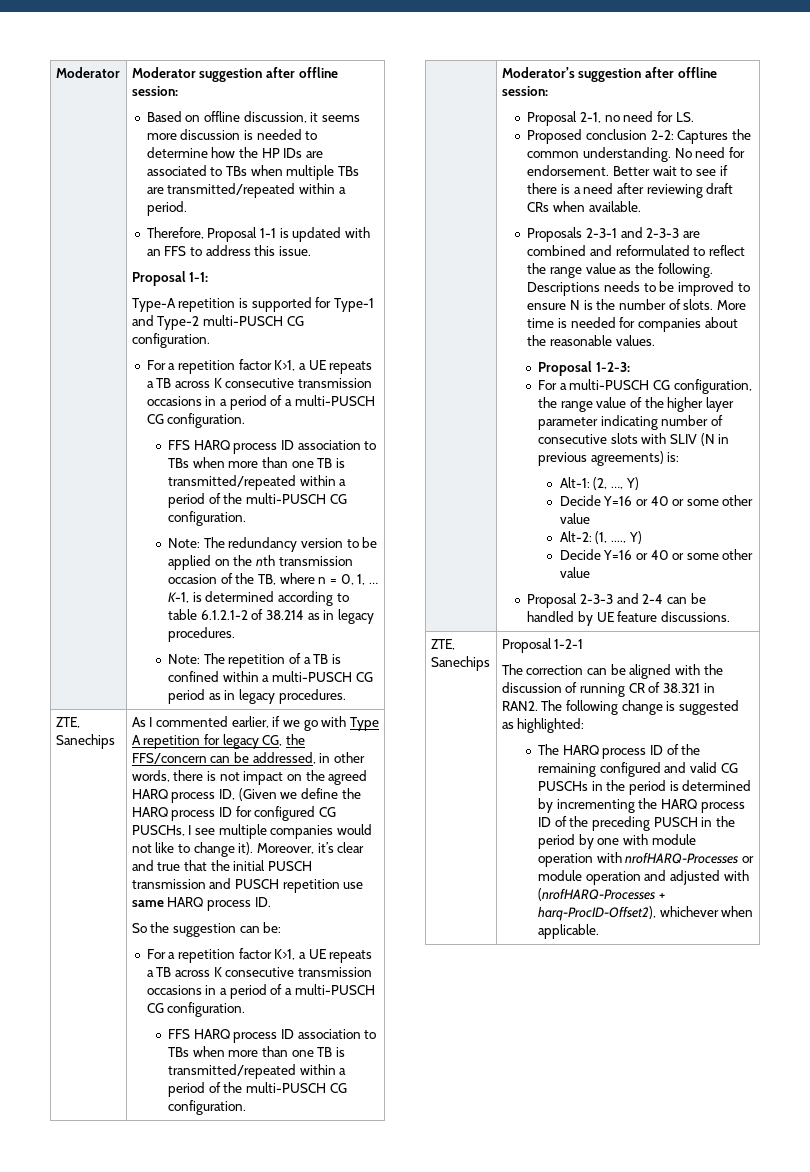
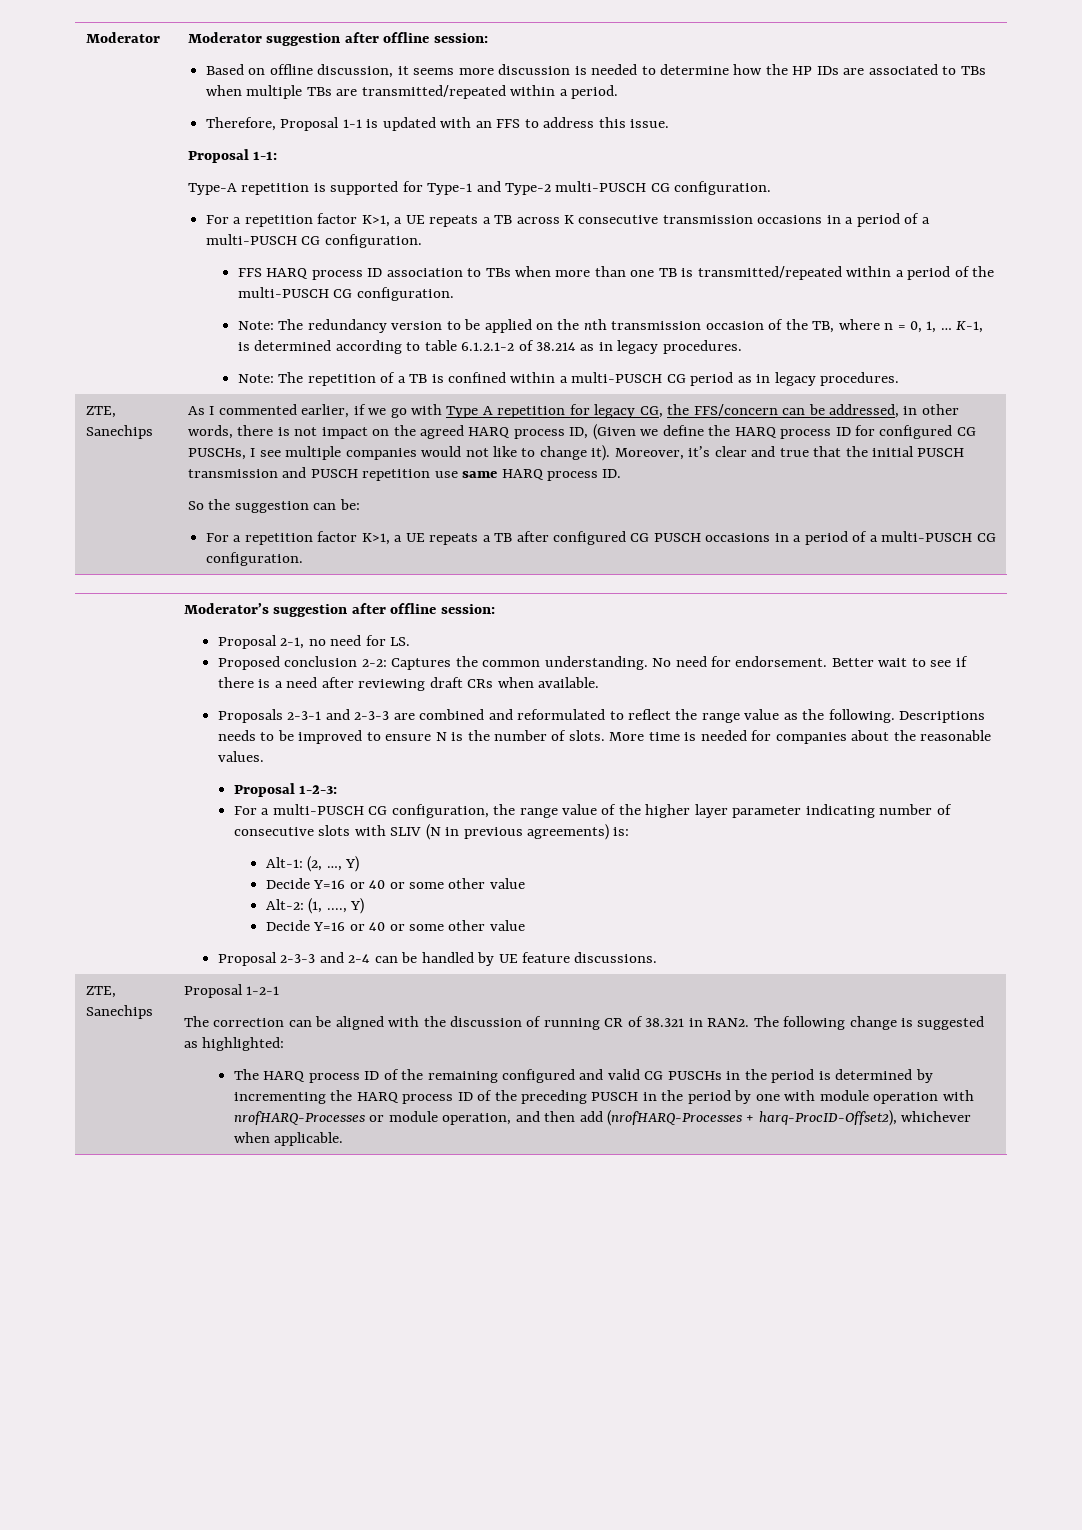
  So the suggestion can be:
- For a repetition factor K>1, a UE repeats a TB across K consecutive transmission occasions in a period of a multi-PUSCH CG configuration.
- FFS HARQ process ID association to TBs when more than one TB is transmitted/repeated within a period of the multi-PUSCH CG configuration.
+ For a repetition factor K>1, a UE repeats a TB after configured CG PUSCH occasions in a period of a multi-PUSCH CG configuration.
- The HARQ process ID of the remaining configured and valid CG PUSCHs in the period is determined by incrementing the HARQ process ID of the preceding PUSCH in the period by one with module operation with nrofHARQ-Processes or module operation and adjusted with (nrofHARQ-Processes + harq-ProcID-Offset2), whichever when applicable.
+ The HARQ process ID of the remaining configured and valid CG PUSCHs in the period is determined by incrementing the HARQ process ID of the preceding PUSCH in the period by one with module operation with nrofHARQ-Processes or module operation, and then add (nrofHARQ-Processes + harq-ProcID-Offset2), whichever when applicable.

